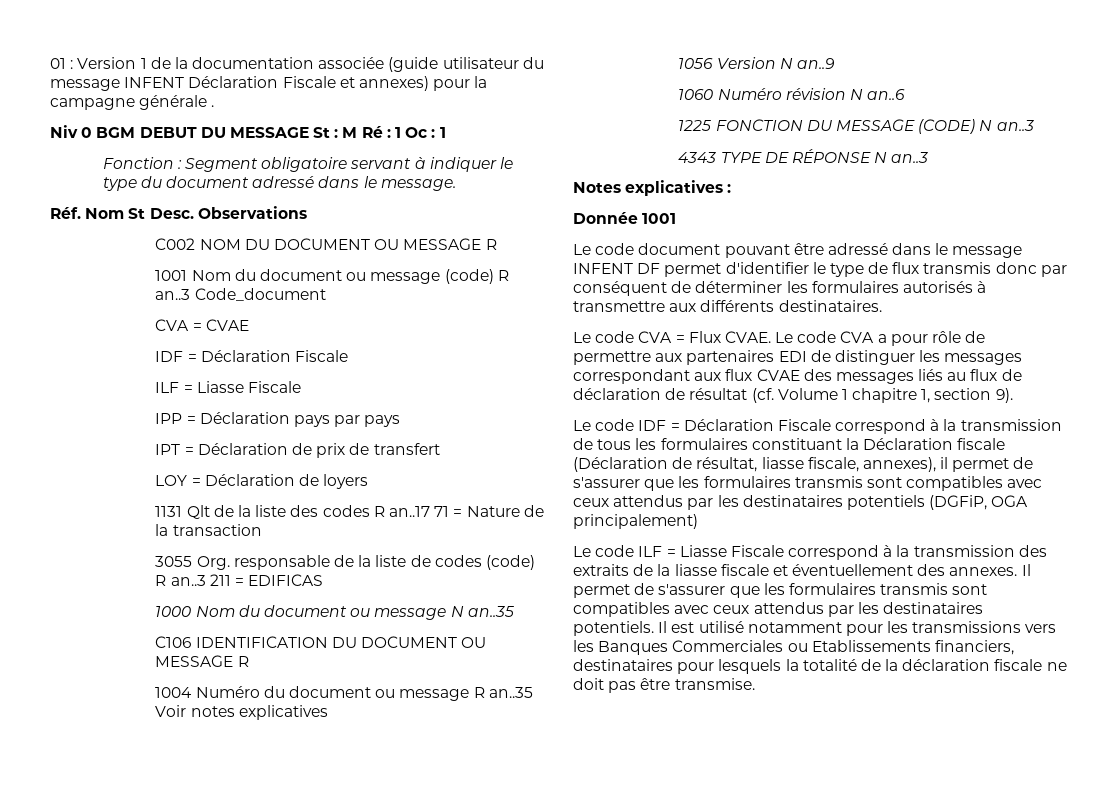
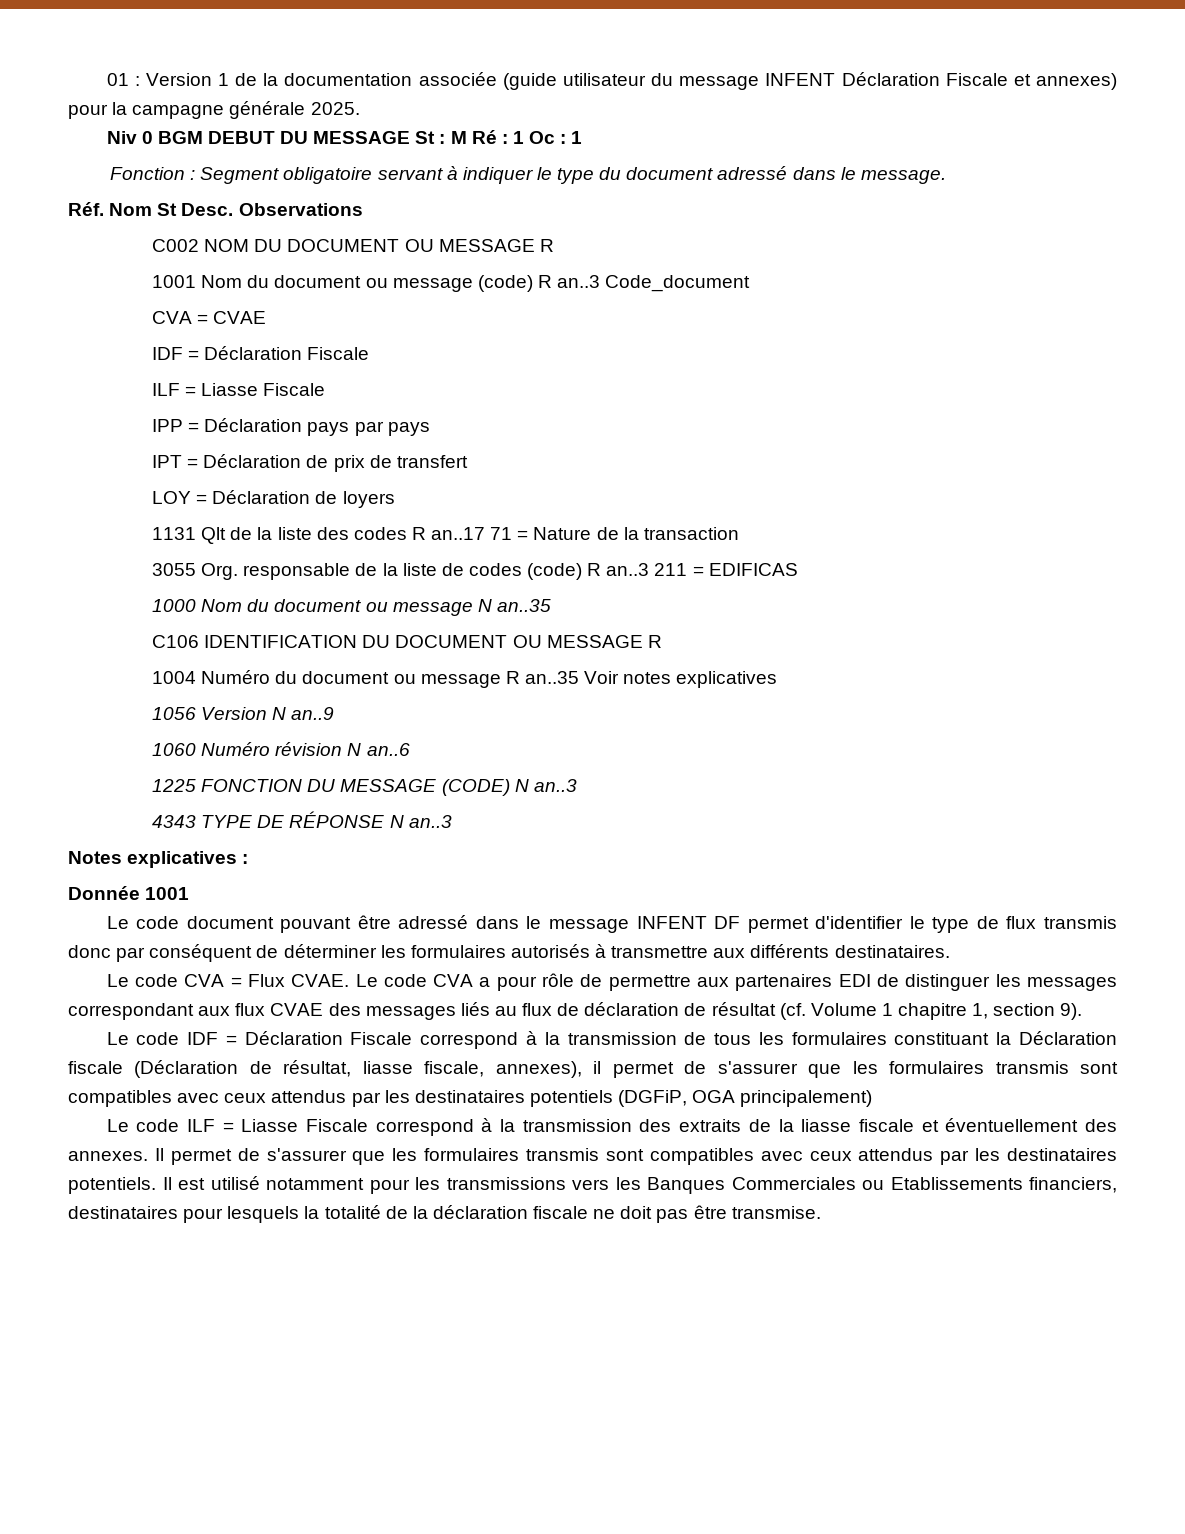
- 01 : Version 1 de la documentation associée (guide utilisateur du message INFENT Déclaration Fiscale et annexes) pour la campagne générale .
+ 01 : Version 1 de la documentation associée (guide utilisateur du message INFENT Déclaration Fiscale et annexes) pour la campagne générale 2025.

